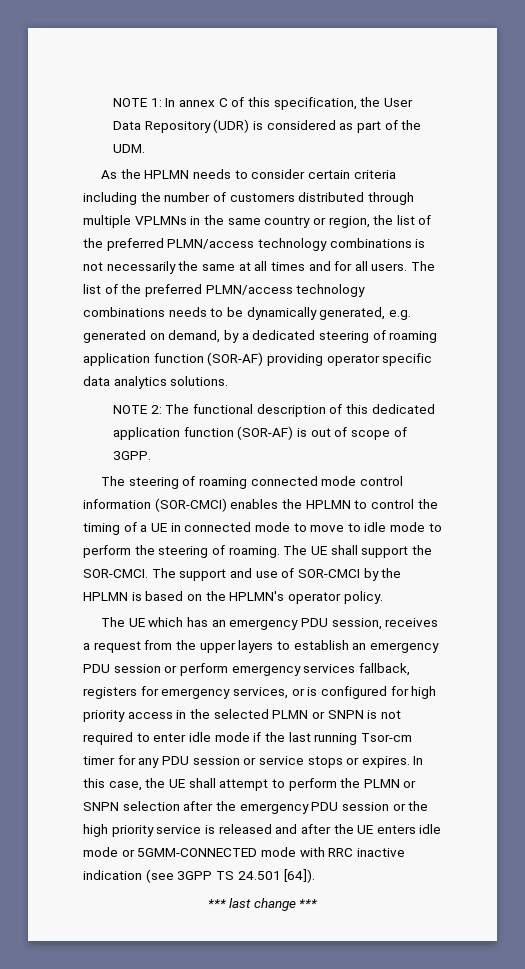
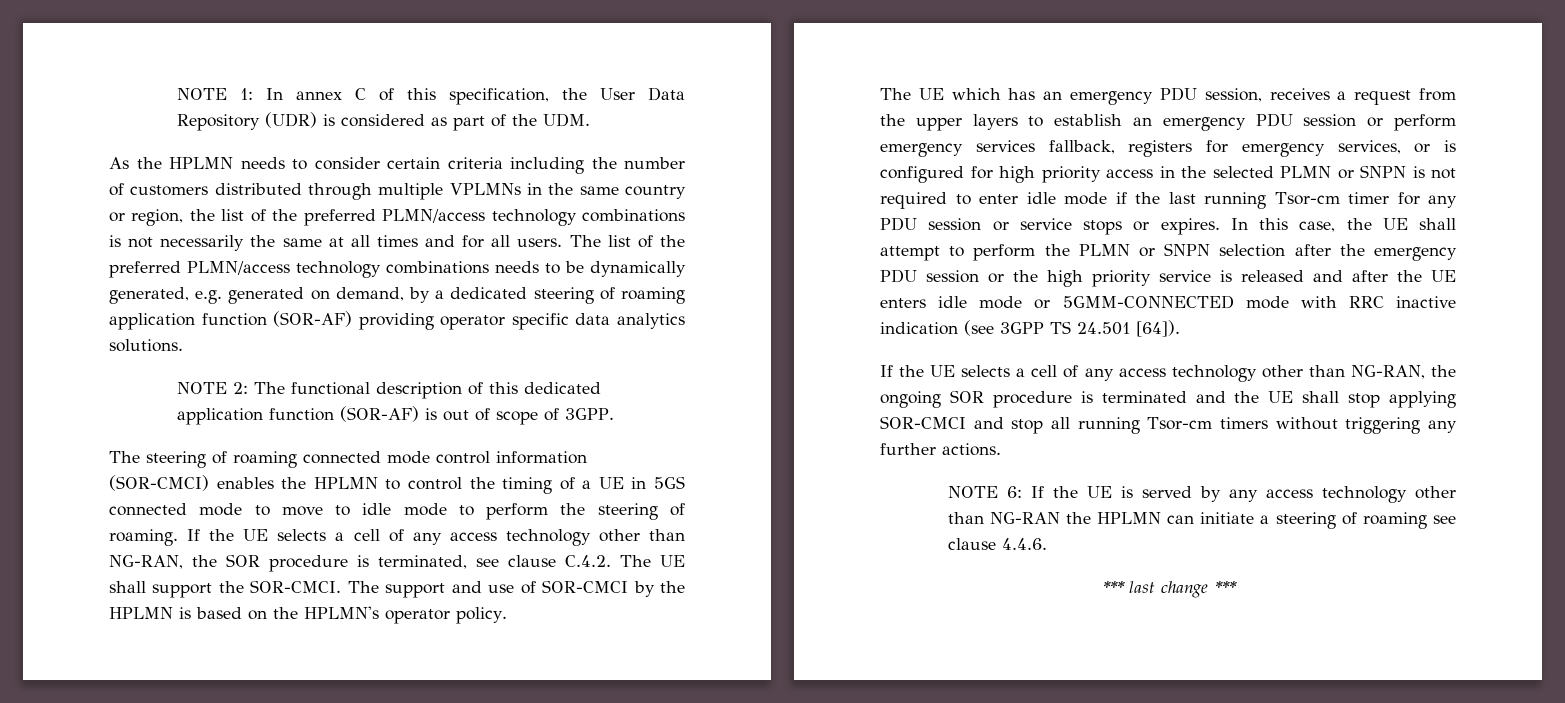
- The steering of roaming connected mode control information (SOR-CMCI) enables the HPLMN to control the timing of a UE in connected mode to move to idle mode to perform the steering of roaming.
+ The steering of roaming connected mode control information (SOR-CMCI) enables the HPLMN to control the timing of a UE in 5GS connected mode to move to idle mode to perform the steering of roaming.
- The UE shall support the SOR-CMCI.
+ If the UE selects a cell of any access technology other than NG-RAN, the SOR procedure is terminated, see clause C.4.2. The UE shall support the SOR-CMCI.
+ If the UE selects a cell of any access technology other than NG-RAN, the ongoing SOR procedure is terminated and the UE shall stop applying SOR-CMCI and stop all running Tsor-cm timers without triggering any further actions.
+ NOTE 6: If the UE is served by any access technology other than NG-RAN the HPLMN can initiate a steering of roaming see clause 4.4.6.

